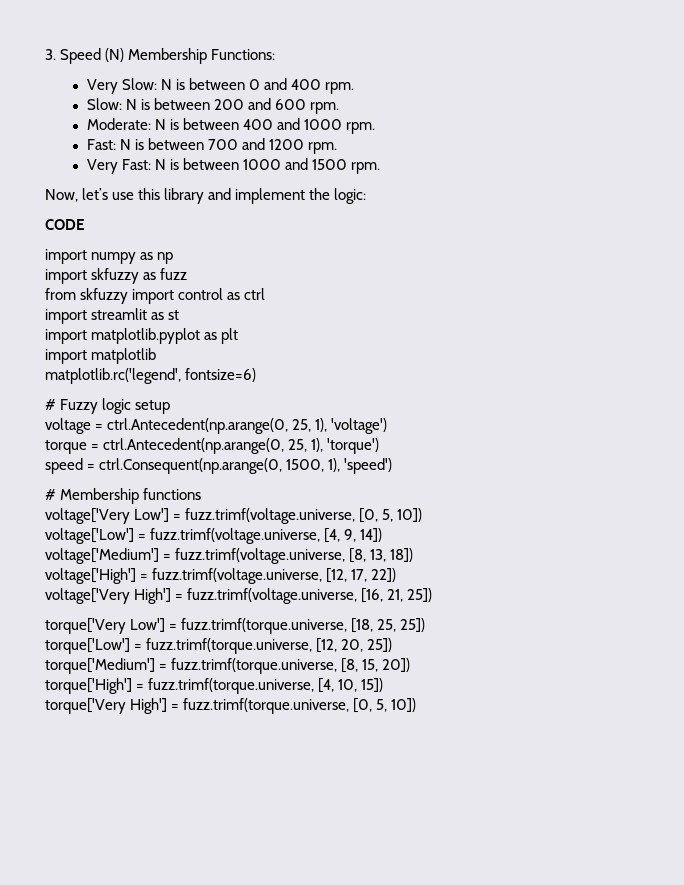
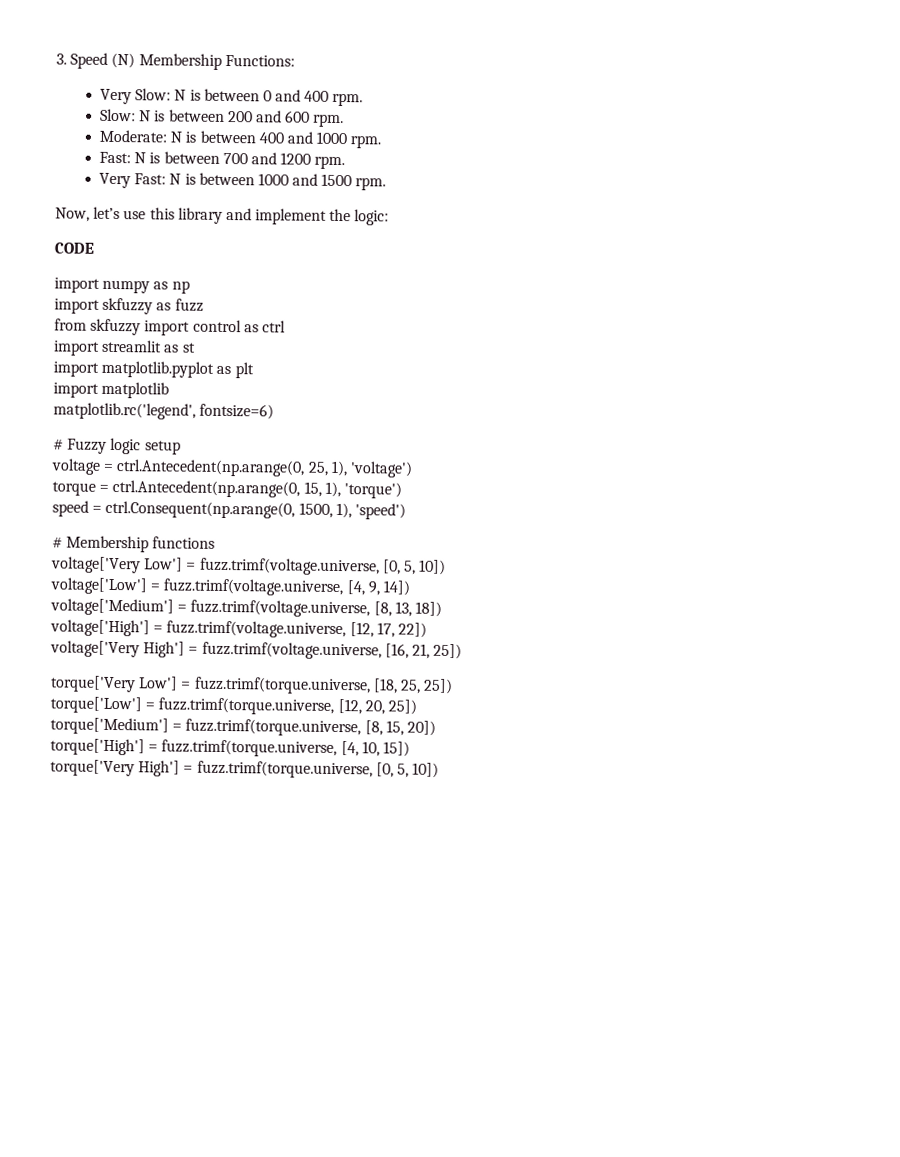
- torque = ctrl.Antecedent(np.arange(0, 25, 1), 'torque')
+ torque = ctrl.Antecedent(np.arange(0, 15, 1), 'torque')

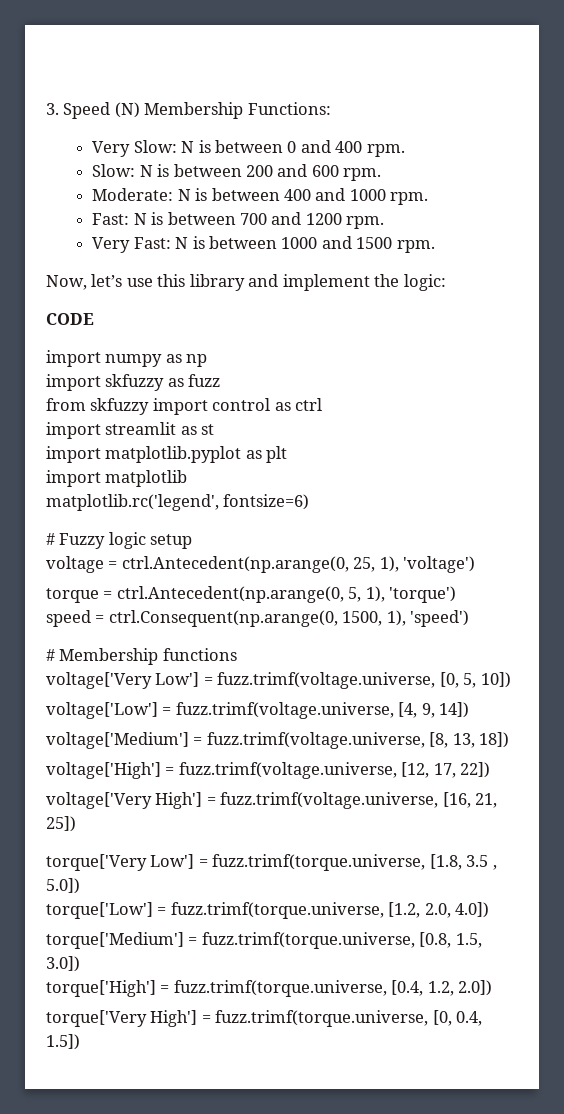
- torque = ctrl.Antecedent(np.arange(0, 15, 1), 'torque')
+ torque = ctrl.Antecedent(np.arange(0, 5, 1), 'torque')
- torque['Very Low'] = fuzz.trimf(torque.universe, [18, 25, 25])
+ torque['Very Low'] = fuzz.trimf(torque.universe, [1.8, 3.5 , 5.0])
- torque['Low'] = fuzz.trimf(torque.universe, [12, 20, 25])
+ torque['Low'] = fuzz.trimf(torque.universe, [1.2, 2.0, 4.0])
- torque['Medium'] = fuzz.trimf(torque.universe, [8, 15, 20])
+ torque['Medium'] = fuzz.trimf(torque.universe, [0.8, 1.5, 3.0])
- torque['High'] = fuzz.trimf(torque.universe, [4, 10, 15])
+ torque['High'] = fuzz.trimf(torque.universe, [0.4, 1.2, 2.0])
- torque['Very High'] = fuzz.trimf(torque.universe, [0, 5, 10])
+ torque['Very High'] = fuzz.trimf(torque.universe, [0, 0.4, 1.5])

